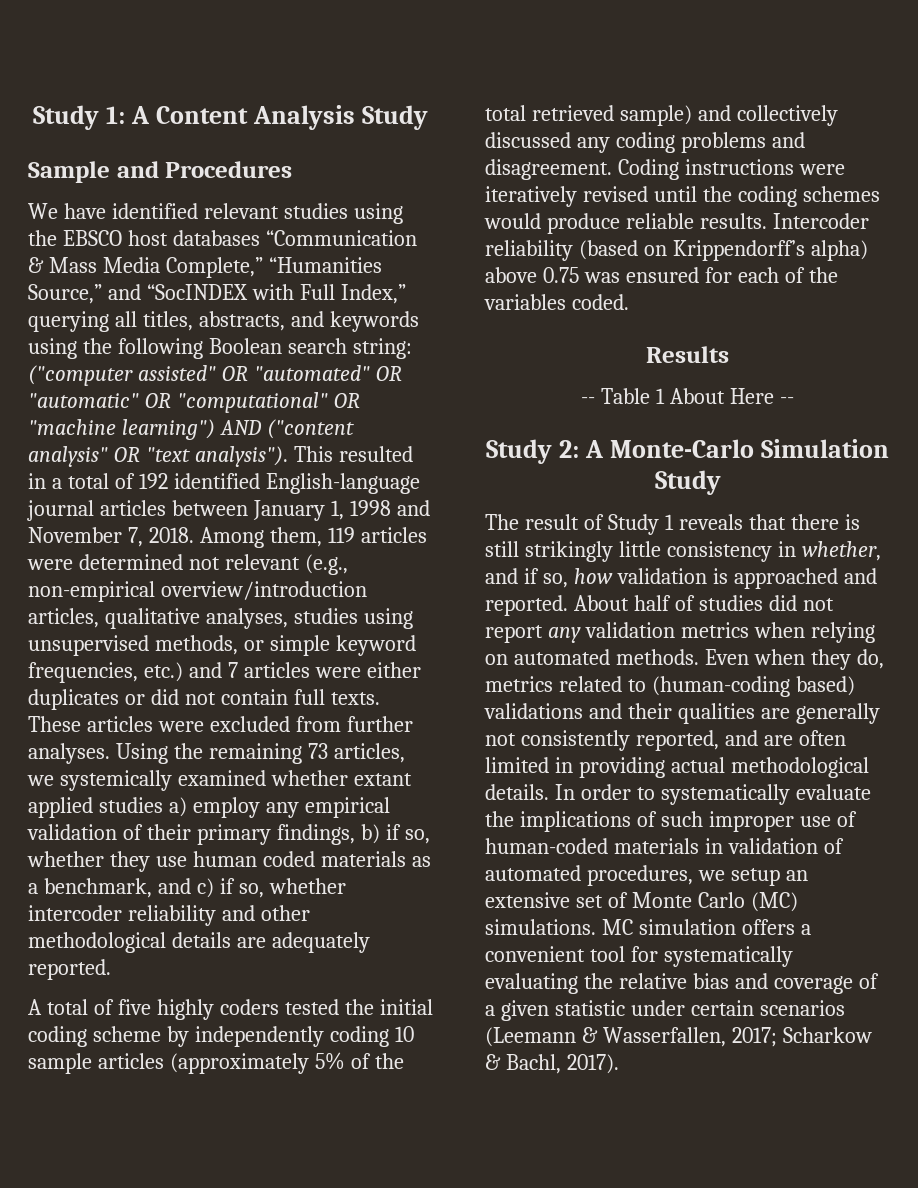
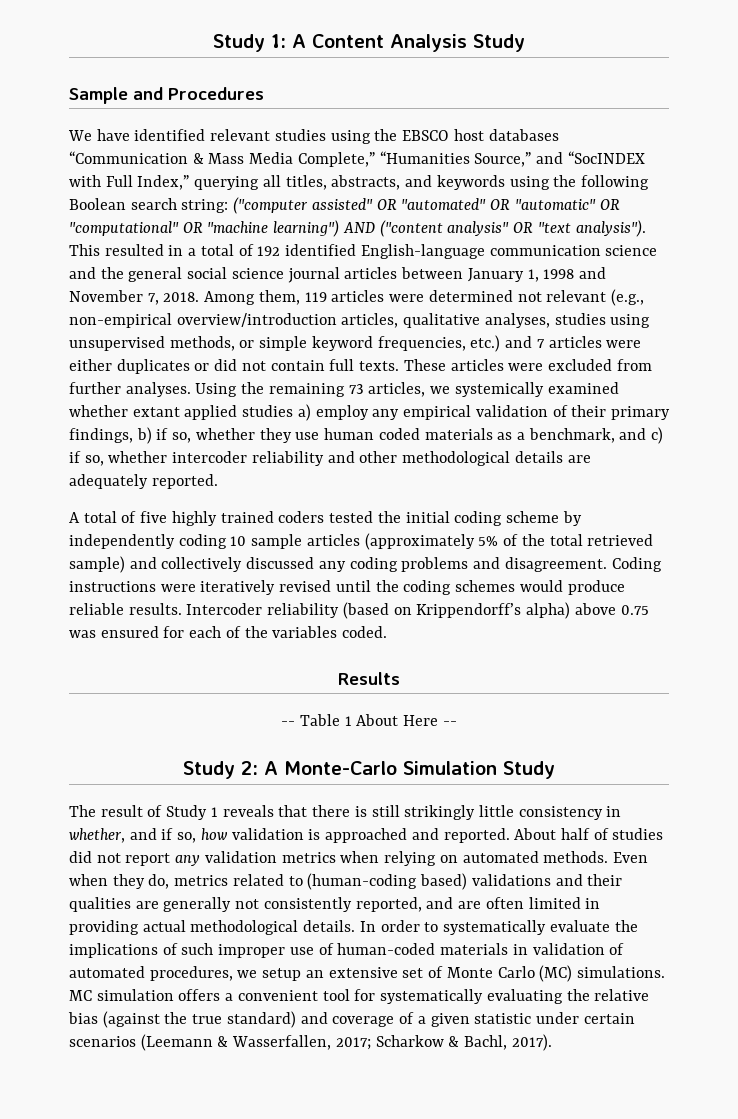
- This resulted in a total of 192 identified English-language journal articles between January 1, 1998 and November 7, 2018.
+ This resulted in a total of 192 identified English-language communication science and the general social science journal articles between January 1, 1998 and November 7, 2018.
- A total of five highly coders tested the initial coding scheme by independently coding 10 sample articles (approximately 5% of the total retrieved sample) and collectively discussed any coding problems and disagreement.
+ A total of five highly trained coders tested the initial coding scheme by independently coding 10 sample articles (approximately 5% of the total retrieved sample) and collectively discussed any coding problems and disagreement.
- MC simulation offers a convenient tool for systematically evaluating the relative bias and coverage of a given statistic under certain scenarios (Leemann & Wasserfallen, 2017; Scharkow & Bachl, 2017).
+ MC simulation offers a convenient tool for systematically evaluating the relative bias (against the true standard) and coverage of a given statistic under certain scenarios (Leemann & Wasserfallen, 2017; Scharkow & Bachl, 2017).

